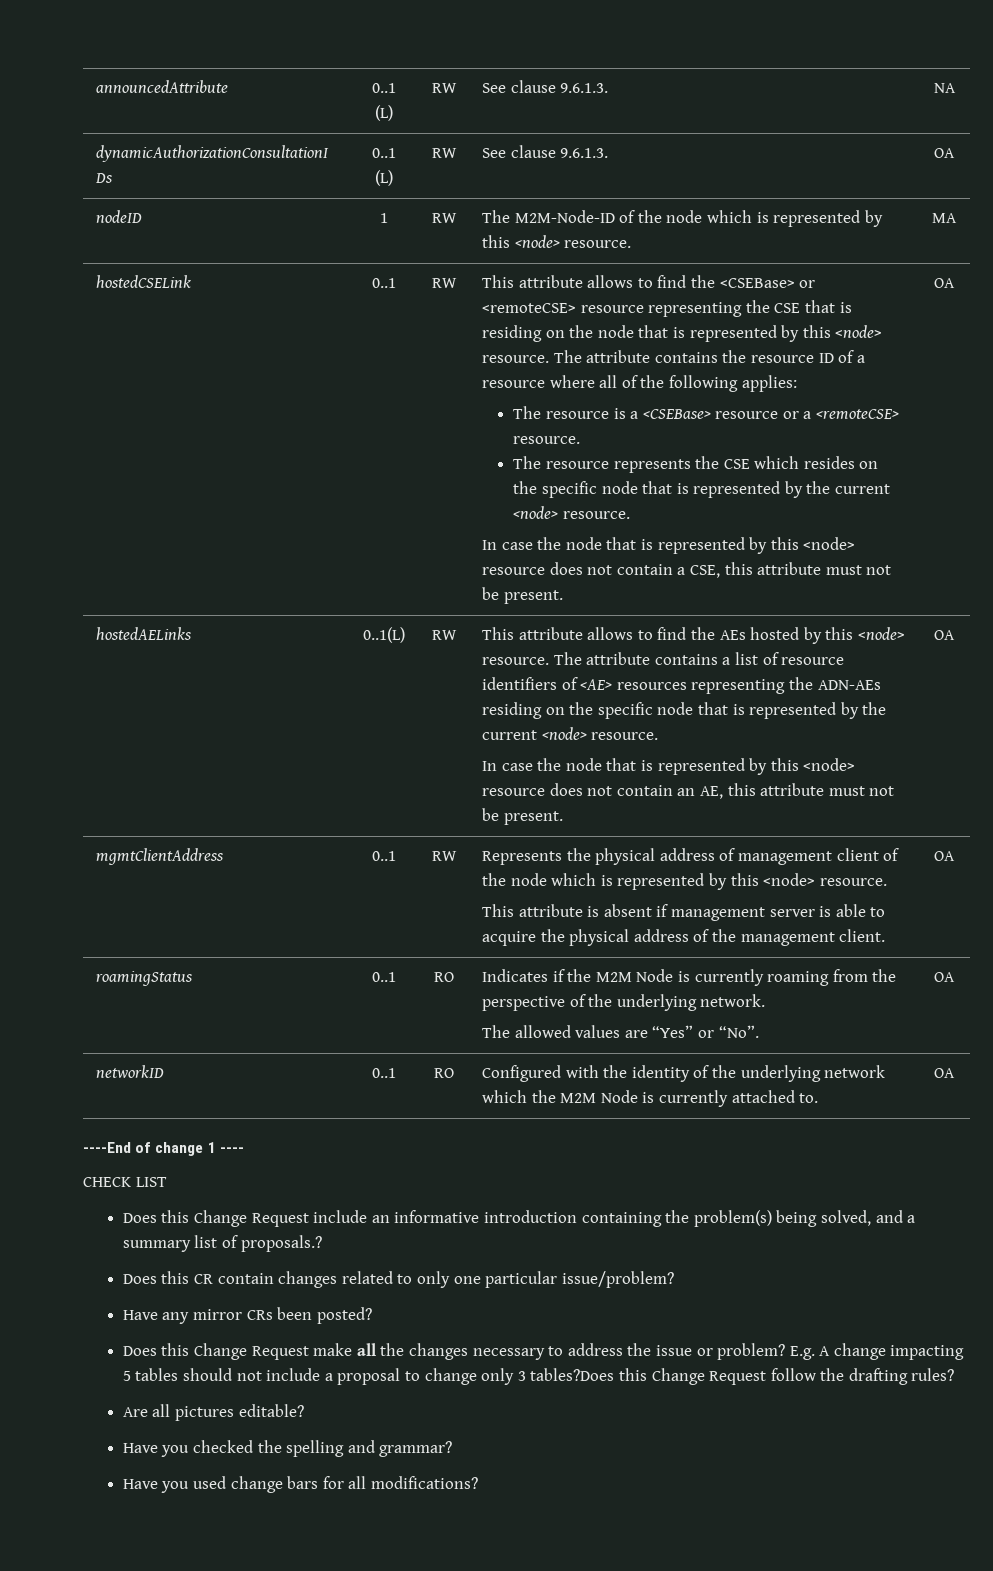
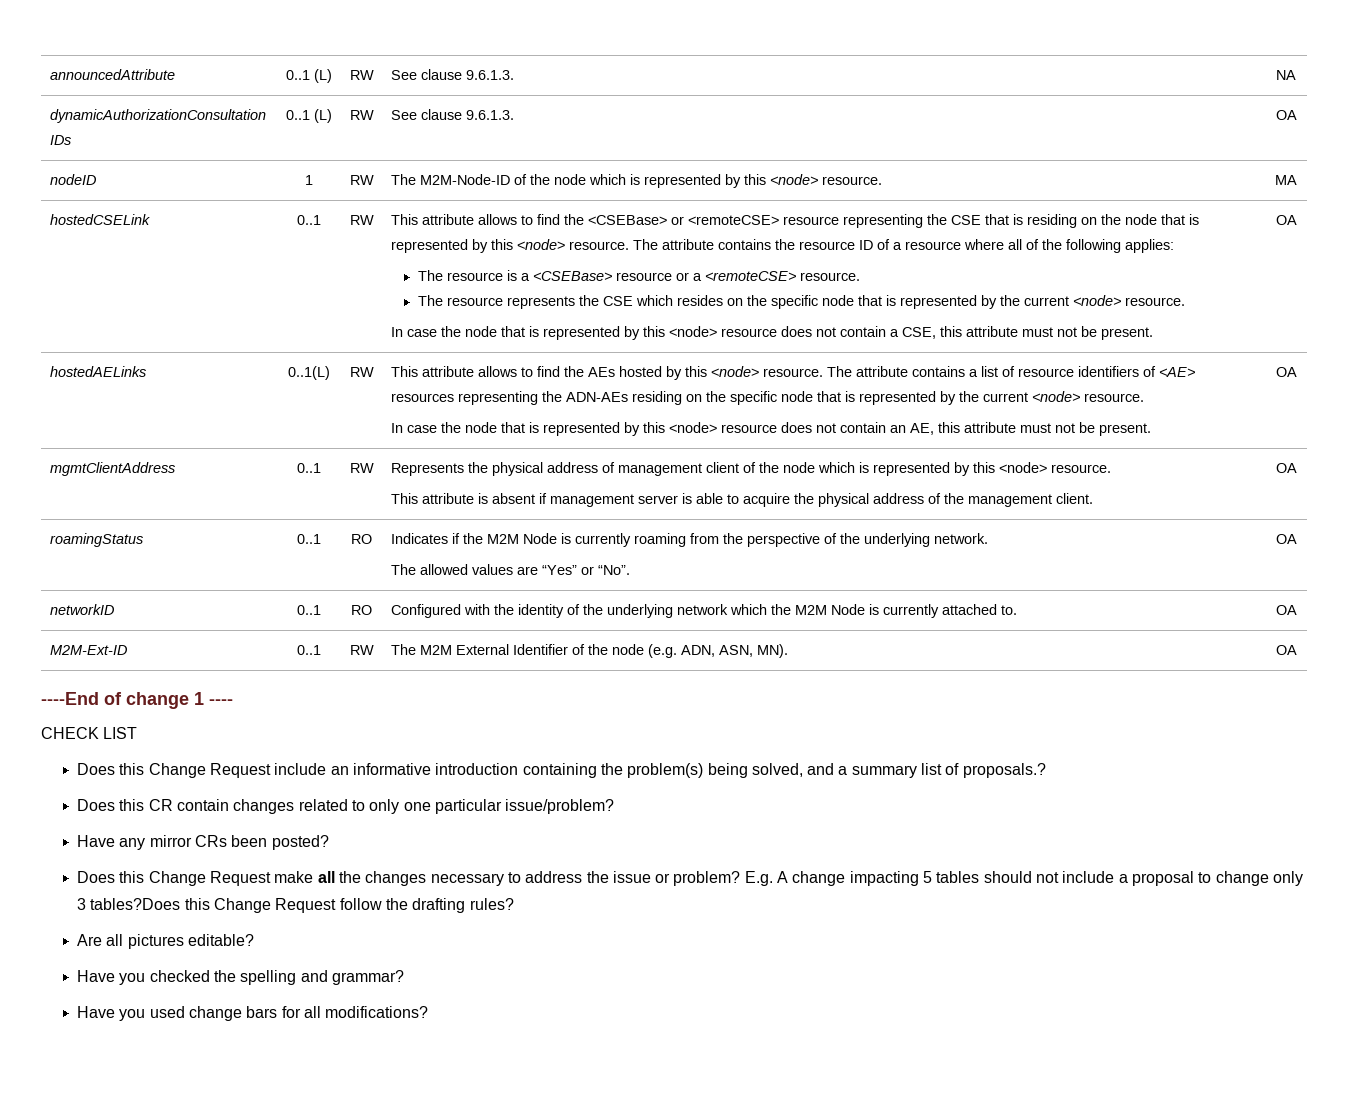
+ M2M-Ext-ID | 0..1 | RW | The M2M External Identifier of the node (e.g. ADN, ASN, MN). | OA

